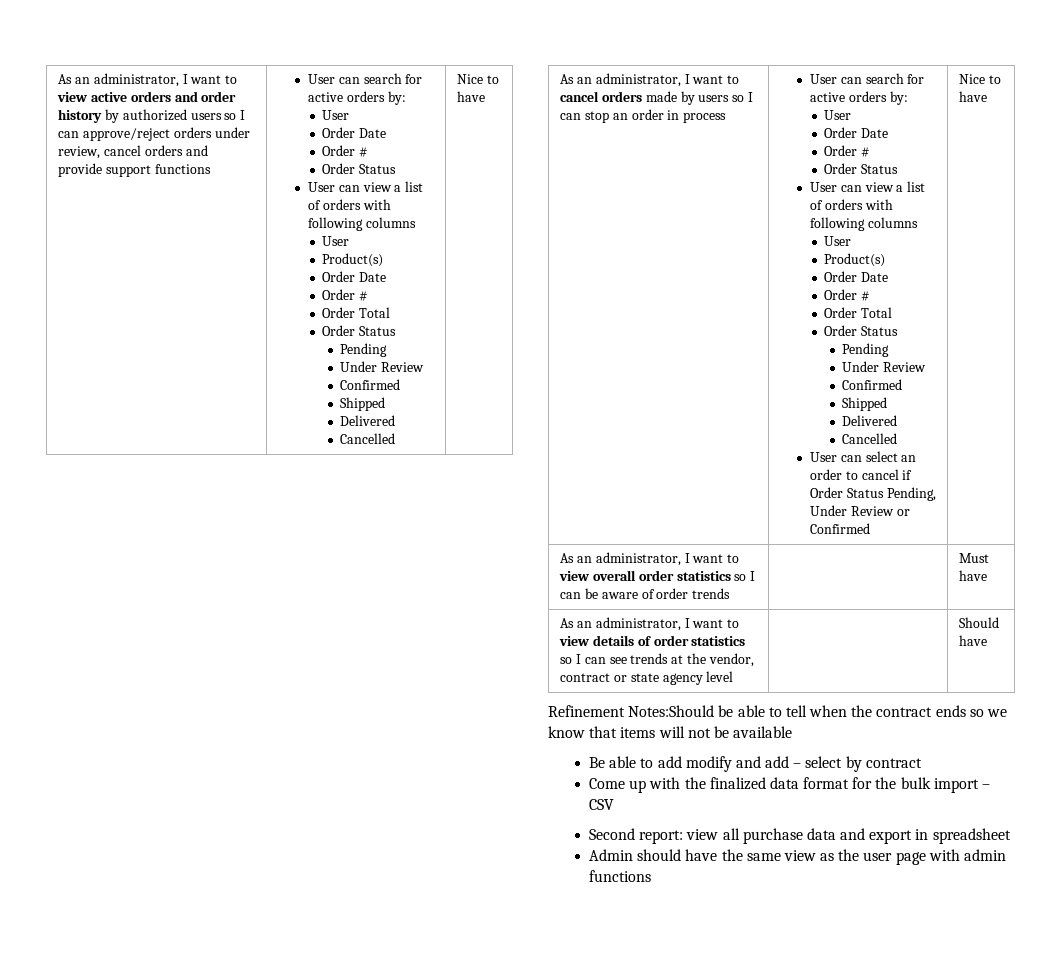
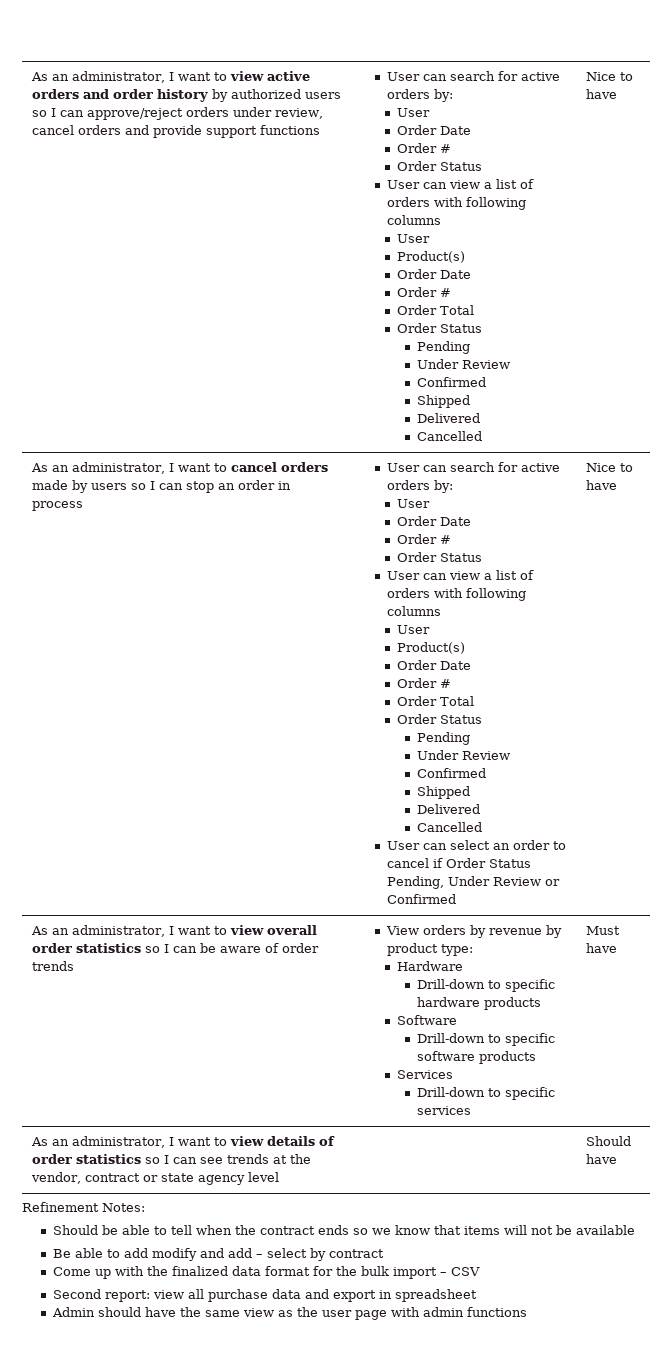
+ View orders by revenue by product type:
+ Hardware
+ Drill-down to specific hardware products
+ Software
+ Drill-down to specific software products
+ Services
+ Drill-down to specific services
- Refinement Notes:Should be able to tell when the contract ends so we know that items will not be available
+ Refinement Notes:
+ Should be able to tell when the contract ends so we know that items will not be available

